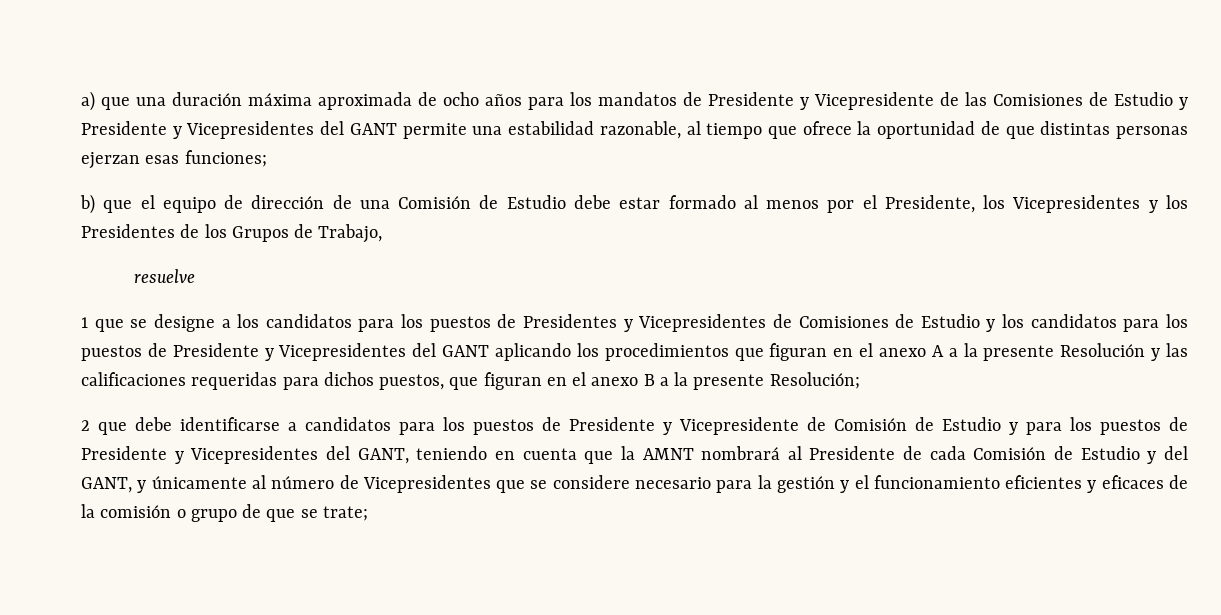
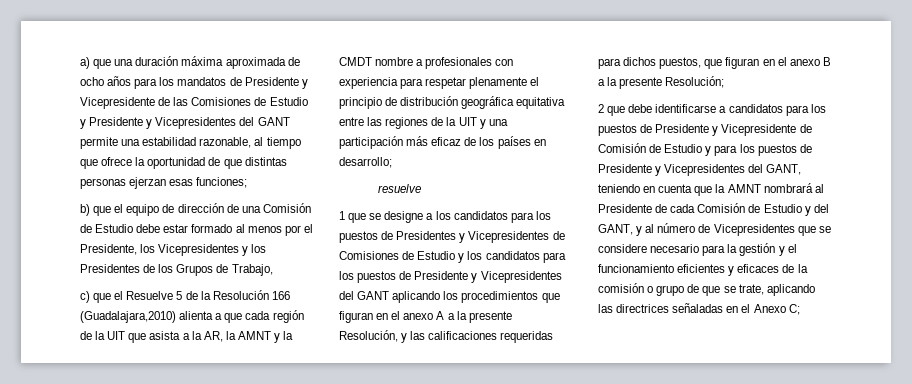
+ c) que el Resuelve 5 de la Resolución 166 (Guadalajara,2010) alienta a que cada región de la UIT que asista a la AR, la AMNT y la CMDT nombre a profesionales con experiencia para respetar plenamente el principio de distribución geográfica equitativa entre las regiones de la UIT y una participación más eficaz de los países en desarrollo;
- 1 que se designe a los candidatos para los puestos de Presidentes y Vicepresidentes de Comisiones de Estudio y los candidatos para los puestos de Presidente y Vicepresidentes del GANT aplicando los procedimientos que figuran en el anexo A a la presente Resolución y las calificaciones requeridas para dichos puestos, que figuran en el anexo B a la presente Resolución;
+ 1 que se designe a los candidatos para los puestos de Presidentes y Vicepresidentes de Comisiones de Estudio y los candidatos para los puestos de Presidente y Vicepresidentes del GANT aplicando los procedimientos que figuran en el anexo A a la presente Resolución, y las calificaciones requeridas para dichos puestos, que figuran en el anexo B a la presente Resolución;
- 2 que debe identificarse a candidatos para los puestos de Presidente y Vicepresidente de Comisión de Estudio y para los puestos de Presidente y Vicepresidentes del GANT, teniendo en cuenta que la AMNT nombrará al Presidente de cada Comisión de Estudio y del GANT, y únicamente al número de Vicepresidentes que se considere necesario para la gestión y el funcionamiento eficientes y eficaces de la comisión o grupo de que se trate;
+ 2 que debe identificarse a candidatos para los puestos de Presidente y Vicepresidente de Comisión de Estudio y para los puestos de Presidente y Vicepresidentes del GANT, teniendo en cuenta que la AMNT nombrará al Presidente de cada Comisión de Estudio y del GANT, y al número de Vicepresidentes que se considere necesario para la gestión y el funcionamiento eficientes y eficaces de la comisión o grupo de que se trate, aplicando las directrices señaladas en el Anexo C;

